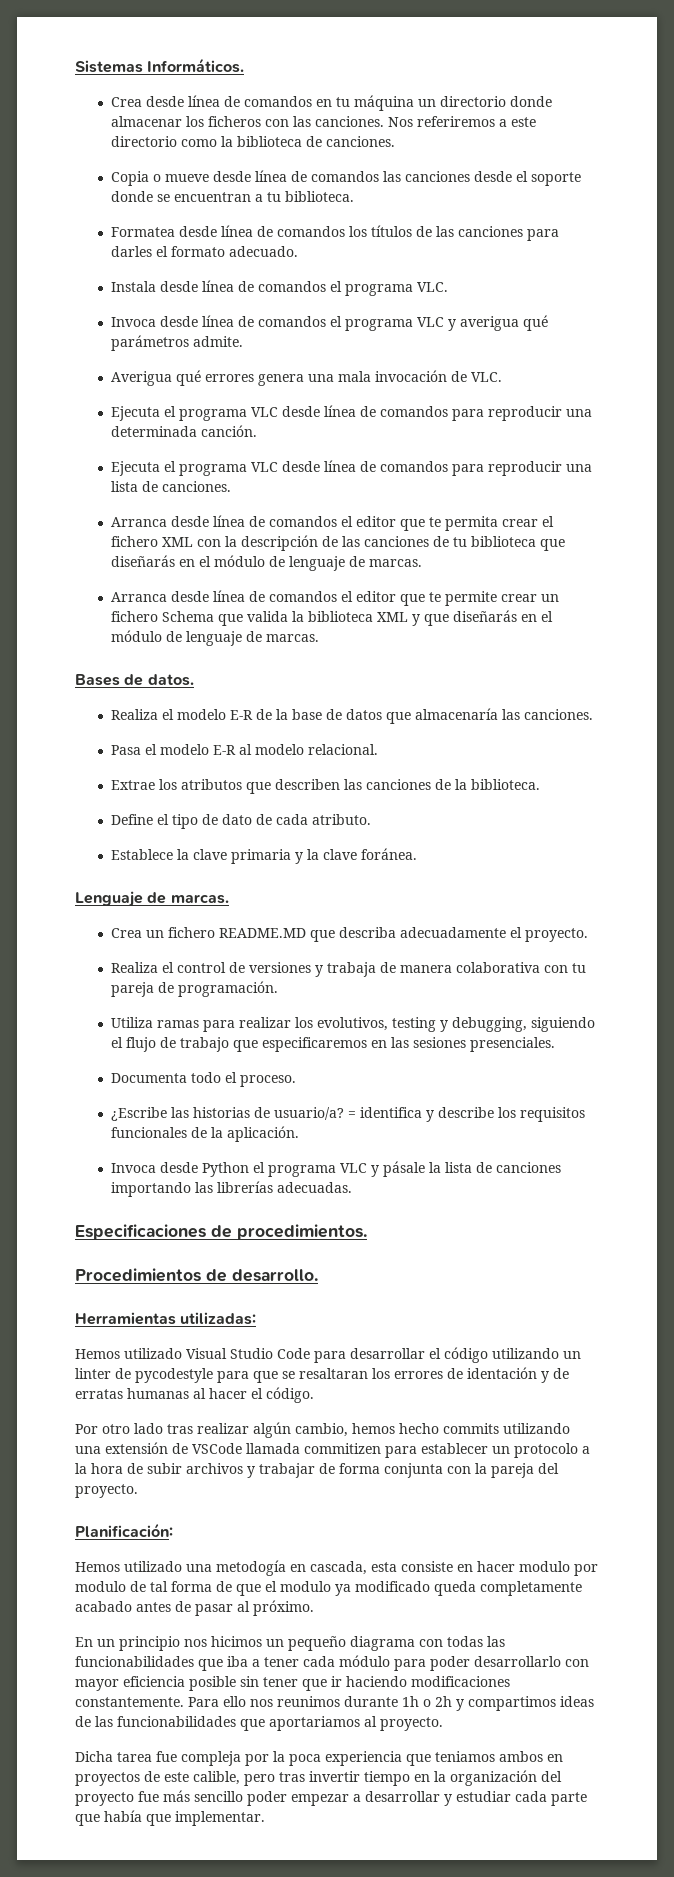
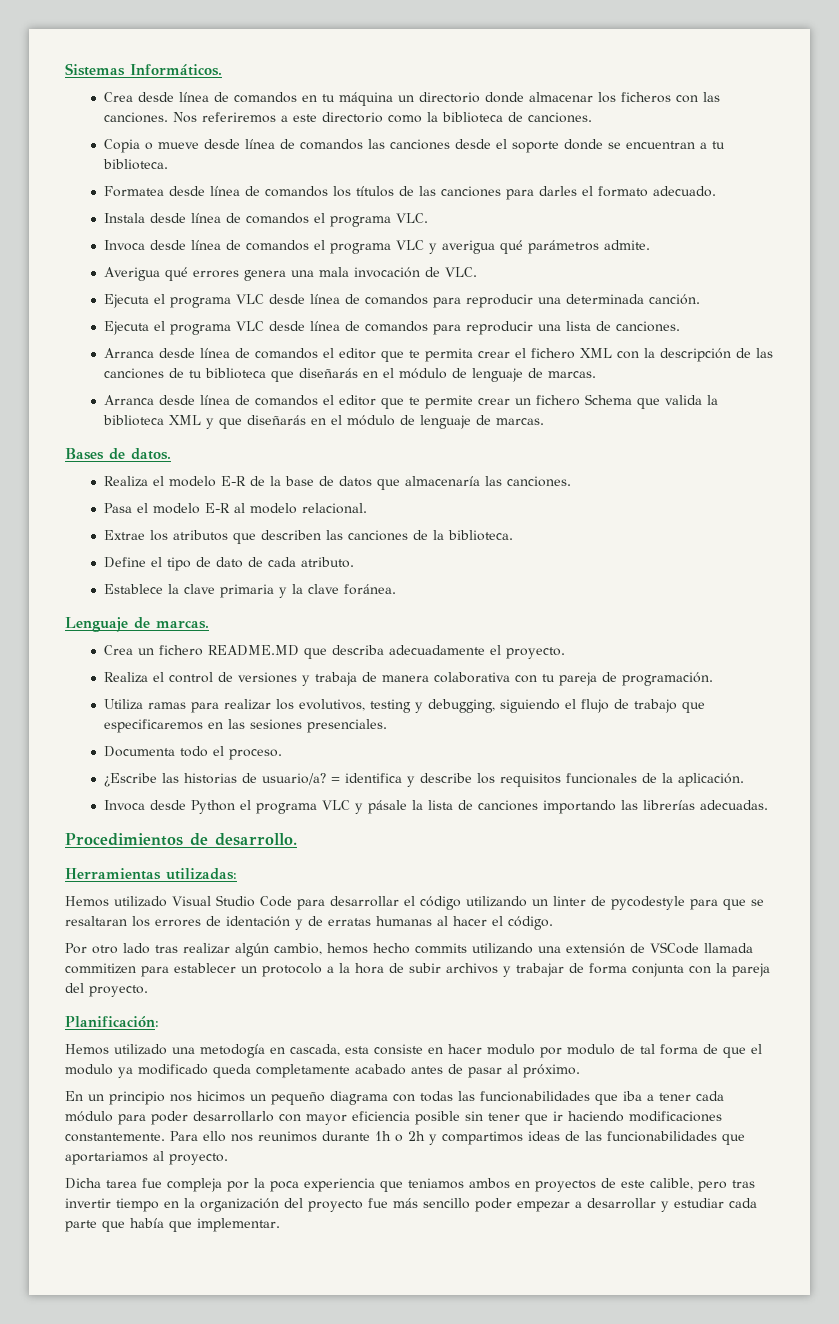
- Especificaciones de procedimientos.

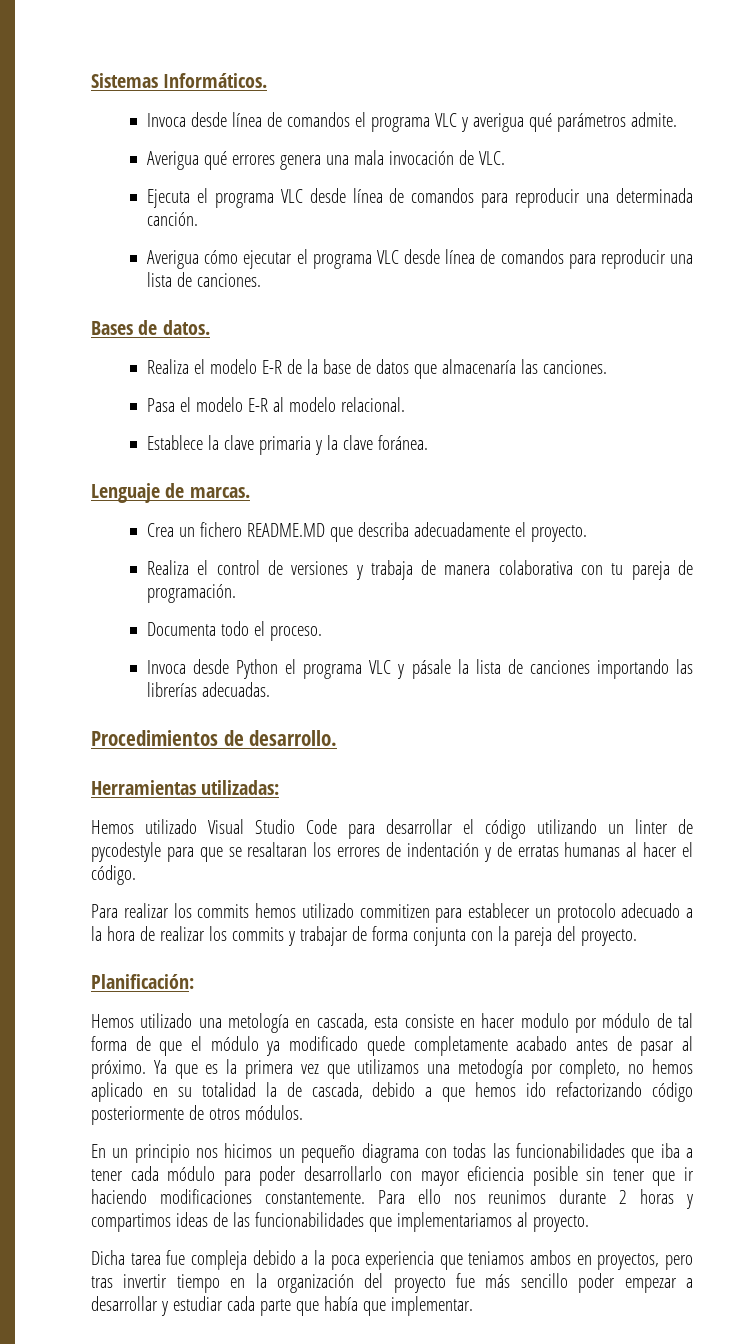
- Crea desde línea de comandos en tu máquina un directorio donde almacenar los ficheros con las canciones. Nos referiremos a este directorio como la biblioteca de canciones.
- Copia o mueve desde línea de comandos las canciones desde el soporte donde se encuentran a tu biblioteca.
- Formatea desde línea de comandos los títulos de las canciones para darles el formato adecuado.
- Instala desde línea de comandos el programa VLC.
- Ejecuta el programa VLC desde línea de comandos para reproducir una lista de canciones.
+ Averigua cómo ejecutar el programa VLC desde línea de comandos para reproducir una lista de canciones.
- Arranca desde línea de comandos el editor que te permita crear el fichero XML con la descripción de las canciones de tu biblioteca que diseñarás en el módulo de lenguaje de marcas.
- Arranca desde línea de comandos el editor que te permite crear un fichero Schema que valida la biblioteca XML y que diseñarás en el módulo de lenguaje de marcas.
- Extrae los atributos que describen las canciones de la biblioteca.
- Define el tipo de dato de cada atributo.
- Utiliza ramas para realizar los evolutivos, testing y debugging, siguiendo el flujo de trabajo que especificaremos en las sesiones presenciales.
  Documenta todo el proceso.
- ¿Escribe las historias de usuario/a? = identifica y describe los requisitos funcionales de la aplicación.
- Hemos utilizado Visual Studio Code para desarrollar el código utilizando un linter de pycodestyle para que se resaltaran los errores de identación y de erratas humanas al hacer el código.
+ Hemos utilizado Visual Studio Code para desarrollar el código utilizando un linter de pycodestyle para que se resaltaran los errores de indentación y de erratas humanas al hacer el código.
- Por otro lado tras realizar algún cambio, hemos hecho commits utilizando una extensión de VSCode llamada commitizen para establecer un protocolo a la hora de subir archivos y trabajar de forma conjunta con la pareja del proyecto.
+ Para realizar los commits hemos utilizado commitizen para establecer un protocolo adecuado a la hora de realizar los commits y trabajar de forma conjunta con la pareja del proyecto.
- Hemos utilizado una metodogía en cascada, esta consiste en hacer modulo por modulo de tal forma de que el modulo ya modificado queda completamente acabado antes de pasar al próximo.
+ Hemos utilizado una metología en cascada, esta consiste en hacer modulo por módulo de tal forma de que el módulo ya modificado quede completamente acabado antes de pasar al próximo. Ya que es la primera vez que utilizamos una metodogía por completo, no hemos aplicado en su totalidad la de cascada, debido a que hemos ido refactorizando código posteriormente de otros módulos.
- Para ello nos reunimos durante 1h o 2h y compartimos ideas de las funcionabilidades que aportariamos al proyecto.
+ Para ello nos reunimos durante 2 horas y compartimos ideas de las funcionabilidades que implementariamos al proyecto.
- Dicha tarea fue compleja por la poca experiencia que teniamos ambos en proyectos de este calible, pero tras invertir tiempo en la organización del proyecto fue más sencillo poder empezar a desarrollar y estudiar cada parte que había que implementar.
+ Dicha tarea fue compleja debido a la poca experiencia que teniamos ambos en proyectos, pero tras invertir tiempo en la organización del proyecto fue más sencillo poder empezar a desarrollar y estudiar cada parte que había que implementar.

